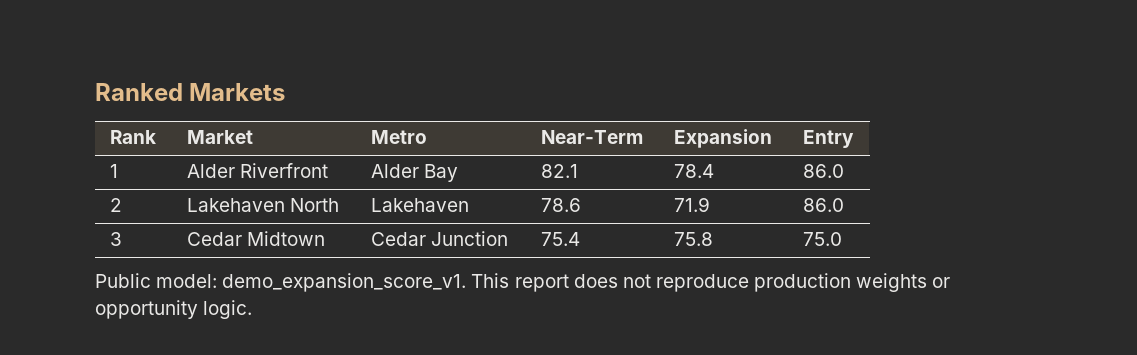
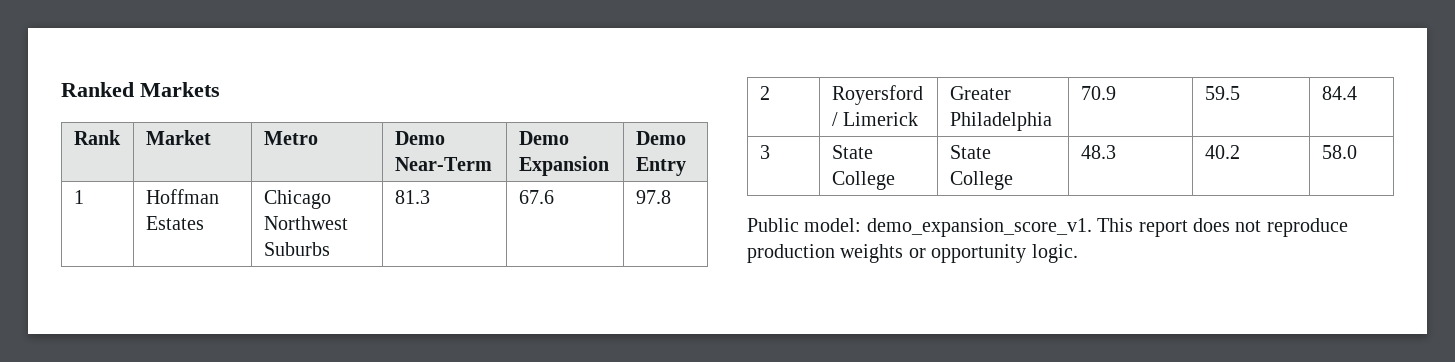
- Rank | Market | Metro | Near-Term | Expansion | Entry
+ Rank | Market | Metro | Demo Near-Term | Demo Expansion | Demo Entry
- 1 | Alder Riverfront | Alder Bay | 82.1 | 78.4 | 86.0
- 2 | Lakehaven North | Lakehaven | 78.6 | 71.9 | 86.0
- 3 | Cedar Midtown | Cedar Junction | 75.4 | 75.8 | 75.0
+ 1 | Hoffman Estates | Chicago Northwest Suburbs | 81.3 | 67.6 | 97.8
+ 2 | Royersford / Limerick | Greater Philadelphia | 70.9 | 59.5 | 84.4
+ 3 | State College | State College | 48.3 | 40.2 | 58.0

